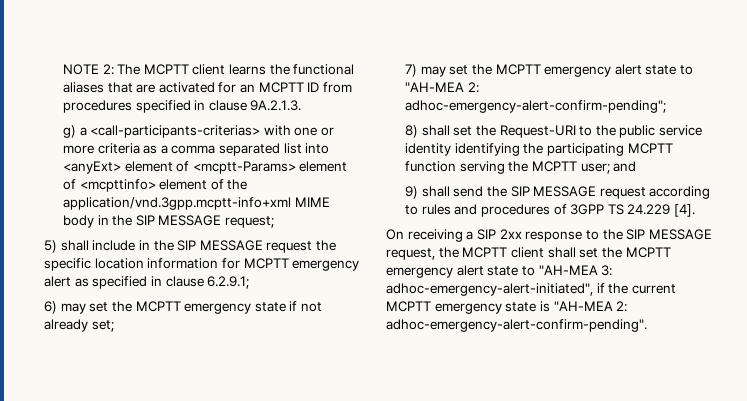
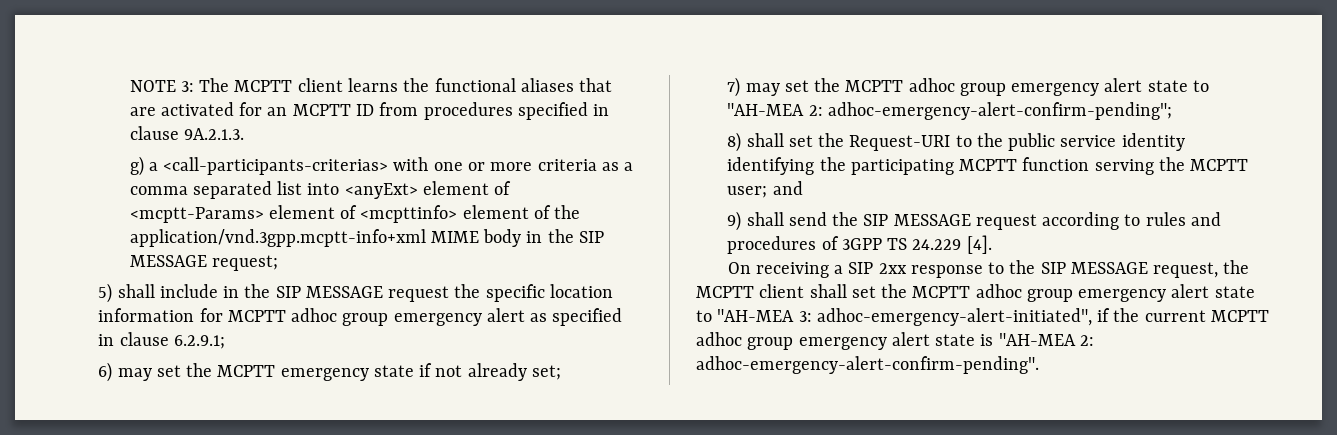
- NOTE 2: The MCPTT client learns the functional aliases that are activated for an MCPTT ID from procedures specified in clause 9A.2.1.3.
+ NOTE 3: The MCPTT client learns the functional aliases that are activated for an MCPTT ID from procedures specified in clause 9A.2.1.3.
- 5) shall include in the SIP MESSAGE request the specific location information for MCPTT emergency alert as specified in clause 6.2.9.1;
+ 5) shall include in the SIP MESSAGE request the specific location information for MCPTT adhoc group emergency alert as specified in clause 6.2.9.1;
- 7) may set the MCPTT emergency alert state to "AH-MEA 2: adhoc-emergency-alert-confirm-pending";
+ 7) may set the MCPTT adhoc group emergency alert state to "AH-MEA 2: adhoc-emergency-alert-confirm-pending";
- On receiving a SIP 2xx response to the SIP MESSAGE request, the MCPTT client shall set the MCPTT emergency alert state to "AH-MEA 3: adhoc-emergency-alert-initiated", if the current MCPTT emergency state is "AH-MEA 2: adhoc-emergency-alert-confirm-pending".
+ On receiving a SIP 2xx response to the SIP MESSAGE request, the MCPTT client shall set the MCPTT adhoc group emergency alert state to "AH-MEA 3: adhoc-emergency-alert-initiated", if the current MCPTT adhoc group emergency alert state is "AH-MEA 2: adhoc-emergency-alert-confirm-pending".

